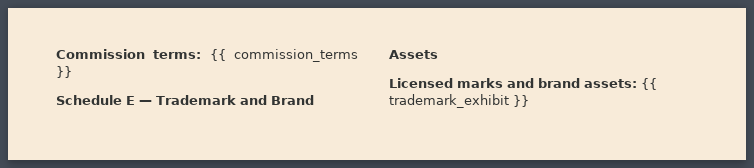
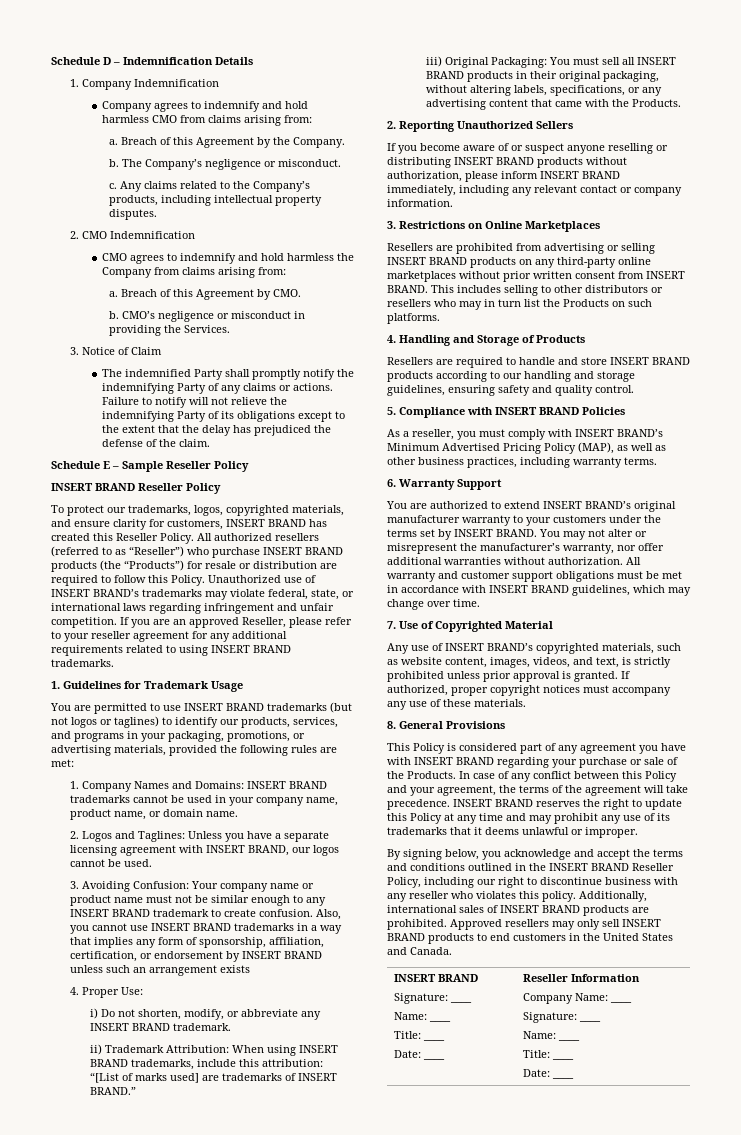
- Commission terms: {{ commission_terms }}
- Schedule E — Trademark and Brand Assets
- Licensed marks and brand assets: {{ trademark_exhibit }}
+ Schedule D – Indemnification Details
+ 1. Company Indemnification
+ Company agrees to indemnify and hold harmless CMO from claims arising from:
+ a. Breach of this Agreement by the Company.
+ b. The Company’s negligence or misconduct.
+ c. Any claims related to the Company’s products, including intellectual property disputes.
+ 2. CMO Indemnification
+ CMO agrees to indemnify and hold harmless the Company from claims arising from:
+ a. Breach of this Agreement by CMO.
+ b. CMO’s negligence or misconduct in providing the Services.
+ 3. Notice of Claim
+ The indemnified Party shall promptly notify the indemnifying Party of any claims or actions. Failure to notify will not relieve the indemnifying Party of its obligations except to the extent that the delay has prejudiced the defense of the claim.
+ Schedule E – Sample Reseller Policy
+ INSERT BRAND Reseller Policy
+ To protect our trademarks, logos, copyrighted materials, and ensure clarity for customers, INSERT BRAND has created this Reseller Policy. All authorized resellers (referred to as “Reseller”) who purchase INSERT BRAND products (the “Products”) for resale or distribution are required to follow this Policy. Unauthorized use of INSERT BRAND’s trademarks may violate federal, state, or international laws regarding infringement and unfair competition. If you are an approved Reseller, please refer to your reseller agreement for any additional requirements related to using INSERT BRAND trademarks.
+ 1. Guidelines for Trademark Usage
+ You are permitted to use INSERT BRAND trademarks (but not logos or taglines) to identify our products, services, and programs in your packaging, promotions, or advertising materials, provided the following rules are met:
+ 1. Company Names and Domains: INSERT BRAND trademarks cannot be used in your company name, product name, or domain name.
+ 2. Logos and Taglines: Unless you have a separate licensing agreement with INSERT BRAND, our logos cannot be used.
+ 3. Avoiding Confusion: Your company name or product name must not be similar enough to any INSERT BRAND trademark to create confusion. Also, you cannot use INSERT BRAND trademarks in a way that implies any form of sponsorship, affiliation, certification, or endorsement by INSERT BRAND unless such an arrangement exists
+ 4. Proper Use:
+ i) Do not shorten, modify, or abbreviate any INSERT BRAND trademark.
+ ii) Trademark Attribution: When using INSERT BRAND trademarks, include this attribution: “[List of marks used] are trademarks of INSERT BRAND.”
+ iii) Original Packaging: You must sell all INSERT BRAND products in their original packaging, without altering labels, specifications, or any advertising content that came with the Products.
+ 2. Reporting Unauthorized Sellers
+ If you become aware of or suspect anyone reselling or distributing INSERT BRAND products without authorization, please inform INSERT BRAND immediately, including any relevant contact or company information.
+ 3. Restrictions on Online Marketplaces
+ Resellers are prohibited from advertising or selling INSERT BRAND products on any third-party online marketplaces without prior written consent from INSERT BRAND. This includes selling to other distributors or resellers who may in turn list the Products on such platforms.
+ 4. Handling and Storage of Products
+ Resellers are required to handle and store INSERT BRAND products according to our handling and storage guidelines, ensuring safety and quality control.
+ 5. Compliance with INSERT BRAND Policies
+ As a reseller, you must comply with INSERT BRAND’s Minimum Advertised Pricing Policy (MAP), as well as other business practices, including warranty terms.
+ 6. Warranty Support
+ You are authorized to extend INSERT BRAND’s original manufacturer warranty to your customers under the terms set by INSERT BRAND. You may not alter or misrepresent the manufacturer’s warranty, nor offer additional warranties without authorization. All warranty and customer support obligations must be met in accordance with INSERT BRAND guidelines, which may change over time.
+ 7. Use of Copyrighted Material
+ Any use of INSERT BRAND’s copyrighted materials, such as website content, images, videos, and text, is strictly prohibited unless prior approval is granted. If authorized, proper copyright notices must accompany any use of these materials.
+ 8. General Provisions
+ This Policy is considered part of any agreement you have with INSERT BRAND regarding your purchase or sale of the Products. In case of any conflict between this Policy and your agreement, the terms of the agreement will take precedence. INSERT BRAND reserves the right to update this Policy at any time and may prohibit any use of its trademarks that it deems unlawful or improper.
+ By signing below, you acknowledge and accept the terms and conditions outlined in the INSERT BRAND Reseller Policy, including our right to discontinue business with any reseller who violates this policy. Additionally, international sales of INSERT BRAND products are prohibited. Approved resellers may only sell INSERT BRAND products to end customers in the United States and Canada.
+ INSERT BRAND
+ Signature: ____
+ Name: ____
+ Title: ____
+ Date: ____ | Reseller Information
+ Company Name: ____
+ Signature: ____
+ Name: ____
+ Title: ____
+ Date: ____

